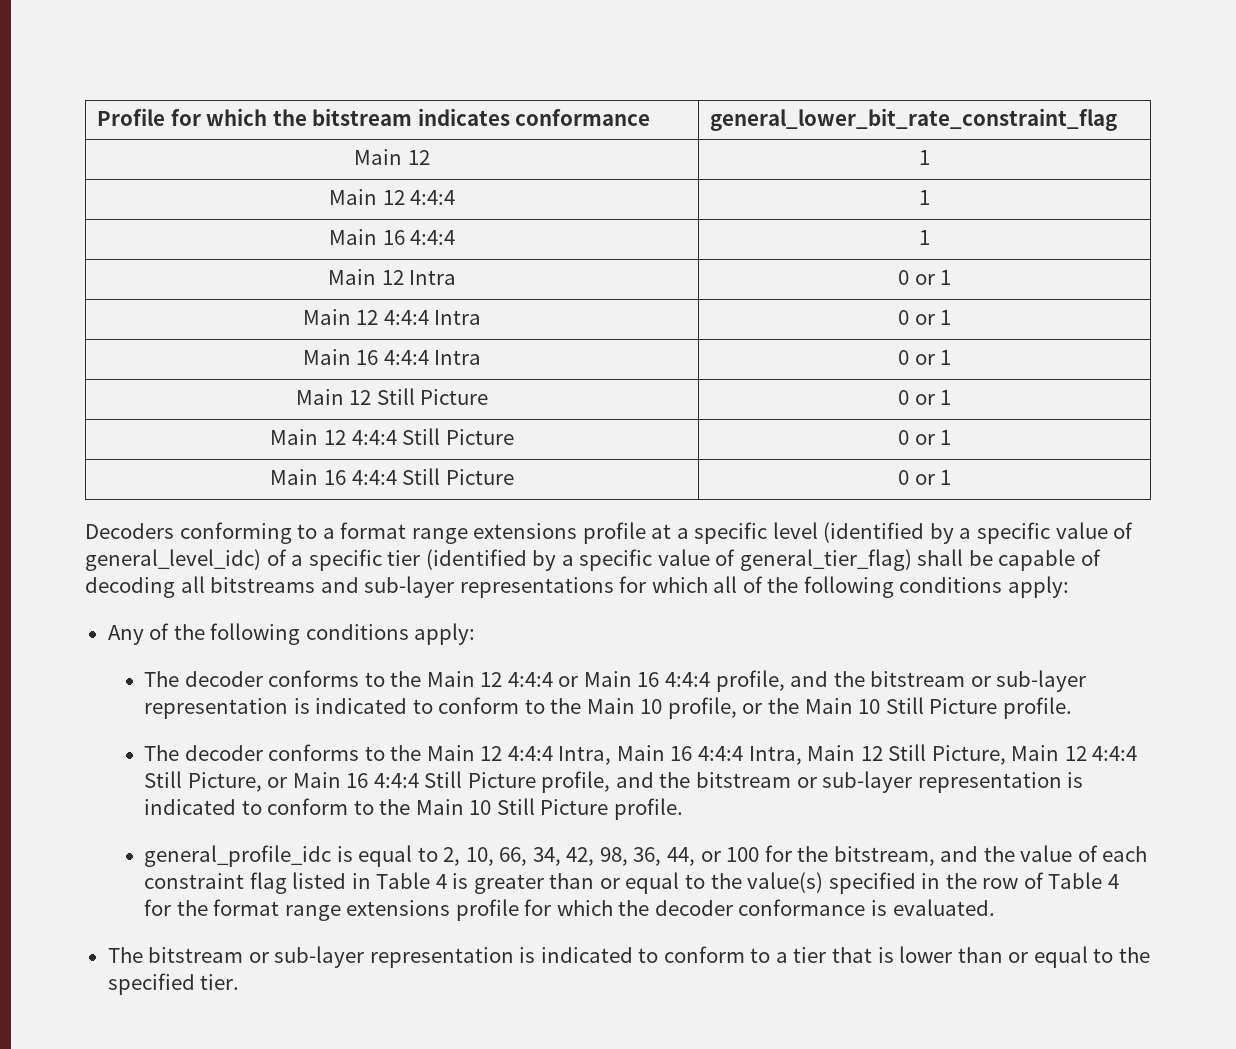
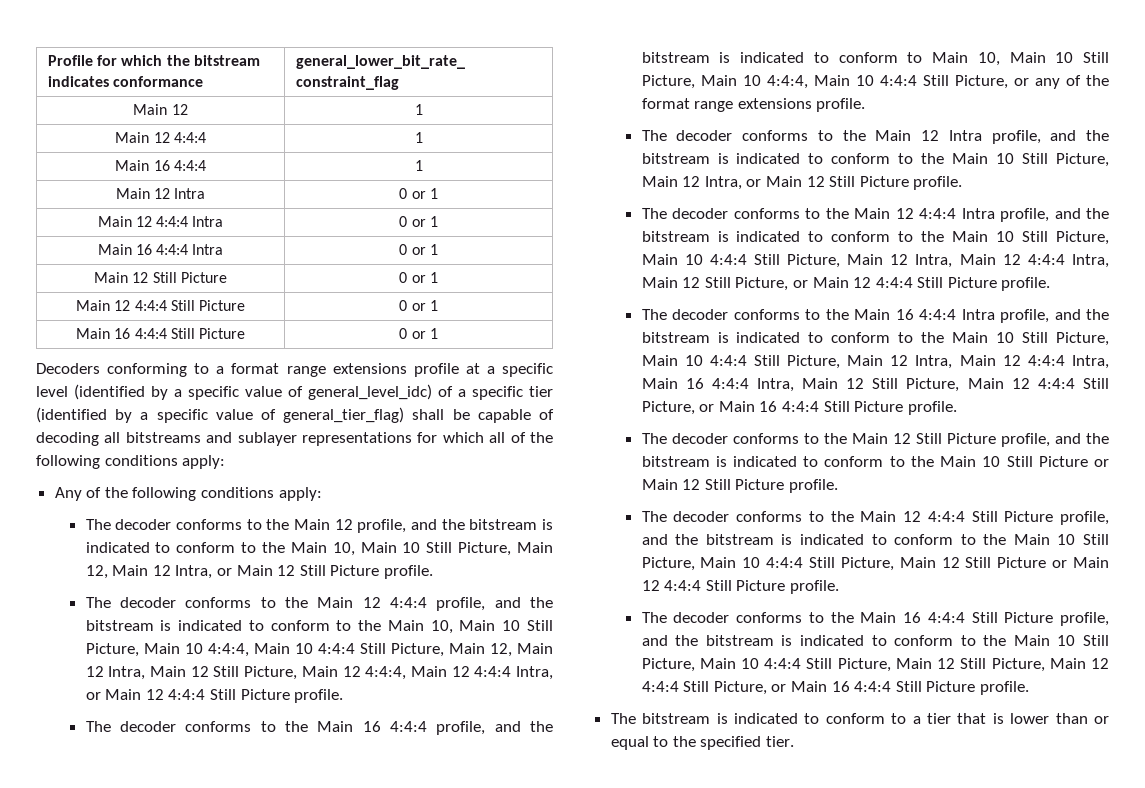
- Decoders conforming to a format range extensions profile at a specific level (identified by a specific value of general_level_idc) of a specific tier (identified by a specific value of general_tier_flag) shall be capable of decoding all bitstreams and sub-layer representations for which all of the following conditions apply:
+ Decoders conforming to a format range extensions profile at a specific level (identified by a specific value of general_level_idc) of a specific tier (identified by a specific value of general_tier_flag) shall be capable of decoding all bitstreams and sublayer representations for which all of the following conditions apply:
- The decoder conforms to the Main 12 4:4:4 or Main 16 4:4:4 profile, and the bitstream or sub-layer representation is indicated to conform to the Main 10 profile, or the Main 10 Still Picture profile.
+ The decoder conforms to the Main 12 profile, and the bitstream is indicated to conform to the Main 10, Main 10 Still Picture, Main 12, Main 12 Intra, or Main 12 Still Picture profile.
- The decoder conforms to the Main 12 4:4:4 Intra, Main 16 4:4:4 Intra, Main 12 Still Picture, Main 12 4:4:4 Still Picture, or Main 16 4:4:4 Still Picture profile, and the bitstream or sub-layer representation is indicated to conform to the Main 10 Still Picture profile.
- general_profile_idc is equal to 2, 10, 66, 34, 42, 98, 36, 44, or 100 for the bitstream, and the value of each constraint flag listed in Table 4 is greater than or equal to the value(s) specified in the row of Table 4 for the format range extensions profile for which the decoder conformance is evaluated.
+ The decoder conforms to the Main 12 4:4:4 profile, and the bitstream is indicated to conform to the Main 10, Main 10 Still Picture, Main 10 4:4:4, Main 10 4:4:4 Still Picture, Main 12, Main 12 Intra, Main 12 Still Picture, Main 12 4:4:4, Main 12 4:4:4 Intra, or Main 12 4:4:4 Still Picture profile.
+ The decoder conforms to the Main 16 4:4:4 profile, and the bitstream is indicated to conform to Main 10, Main 10 Still Picture, Main 10 4:4:4, Main 10 4:4:4 Still Picture, or any of the format range extensions profile.
+ The decoder conforms to the Main 12 Intra profile, and the bitstream is indicated to conform to the Main 10 Still Picture, Main 12 Intra, or Main 12 Still Picture profile.
+ The decoder conforms to the Main 12 4:4:4 Intra profile, and the bitstream is indicated to conform to the Main 10 Still Picture, Main 10 4:4:4 Still Picture, Main 12 Intra, Main 12 4:4:4 Intra, Main 12 Still Picture, or Main 12 4:4:4 Still Picture profile.
+ The decoder conforms to the Main 16 4:4:4 Intra profile, and the bitstream is indicated to conform to the Main 10 Still Picture, Main 10 4:4:4 Still Picture, Main 12 Intra, Main 12 4:4:4 Intra, Main 16 4:4:4 Intra, Main 12 Still Picture, Main 12 4:4:4 Still Picture, or Main 16 4:4:4 Still Picture profile.
+ The decoder conforms to the Main 12 Still Picture profile, and the bitstream is indicated to conform to the Main 10 Still Picture or Main 12 Still Picture profile.
+ The decoder conforms to the Main 12 4:4:4 Still Picture profile, and the bitstream is indicated to conform to the Main 10 Still Picture, Main 10 4:4:4 Still Picture, Main 12 Still Picture or Main 12 4:4:4 Still Picture profile.
+ The decoder conforms to the Main 16 4:4:4 Still Picture profile, and the bitstream is indicated to conform to the Main 10 Still Picture, Main 10 4:4:4 Still Picture, Main 12 Still Picture, Main 12 4:4:4 Still Picture, or Main 16 4:4:4 Still Picture profile.
- The bitstream or sub-layer representation is indicated to conform to a tier that is lower than or equal to the specified tier.
+ The bitstream is indicated to conform to a tier that is lower than or equal to the specified tier.

